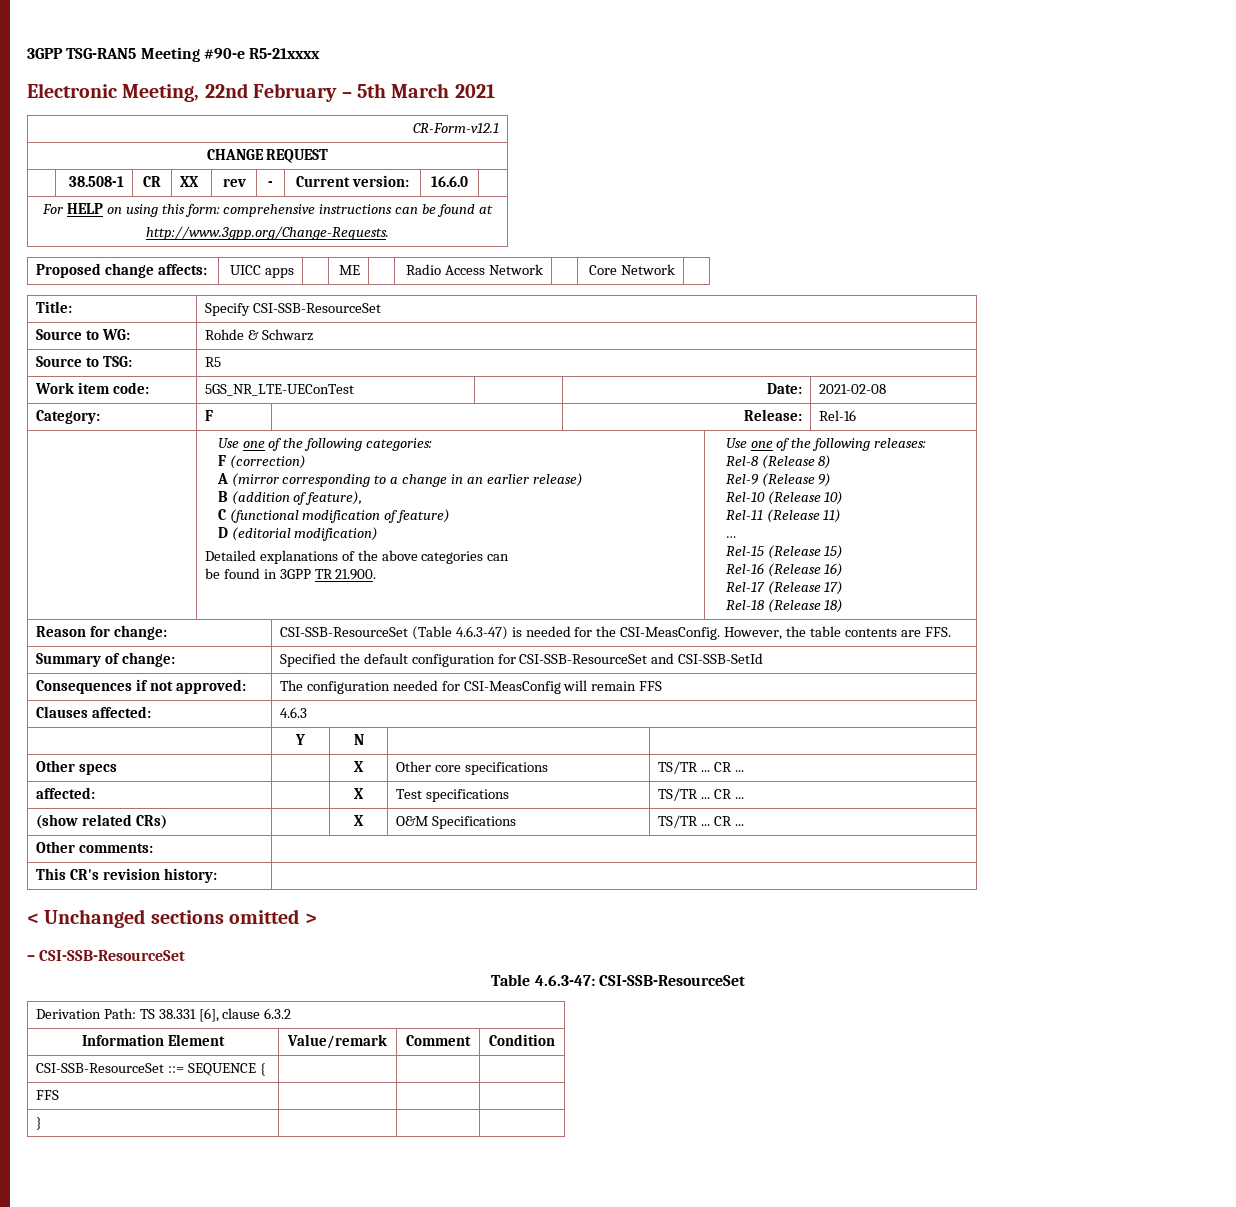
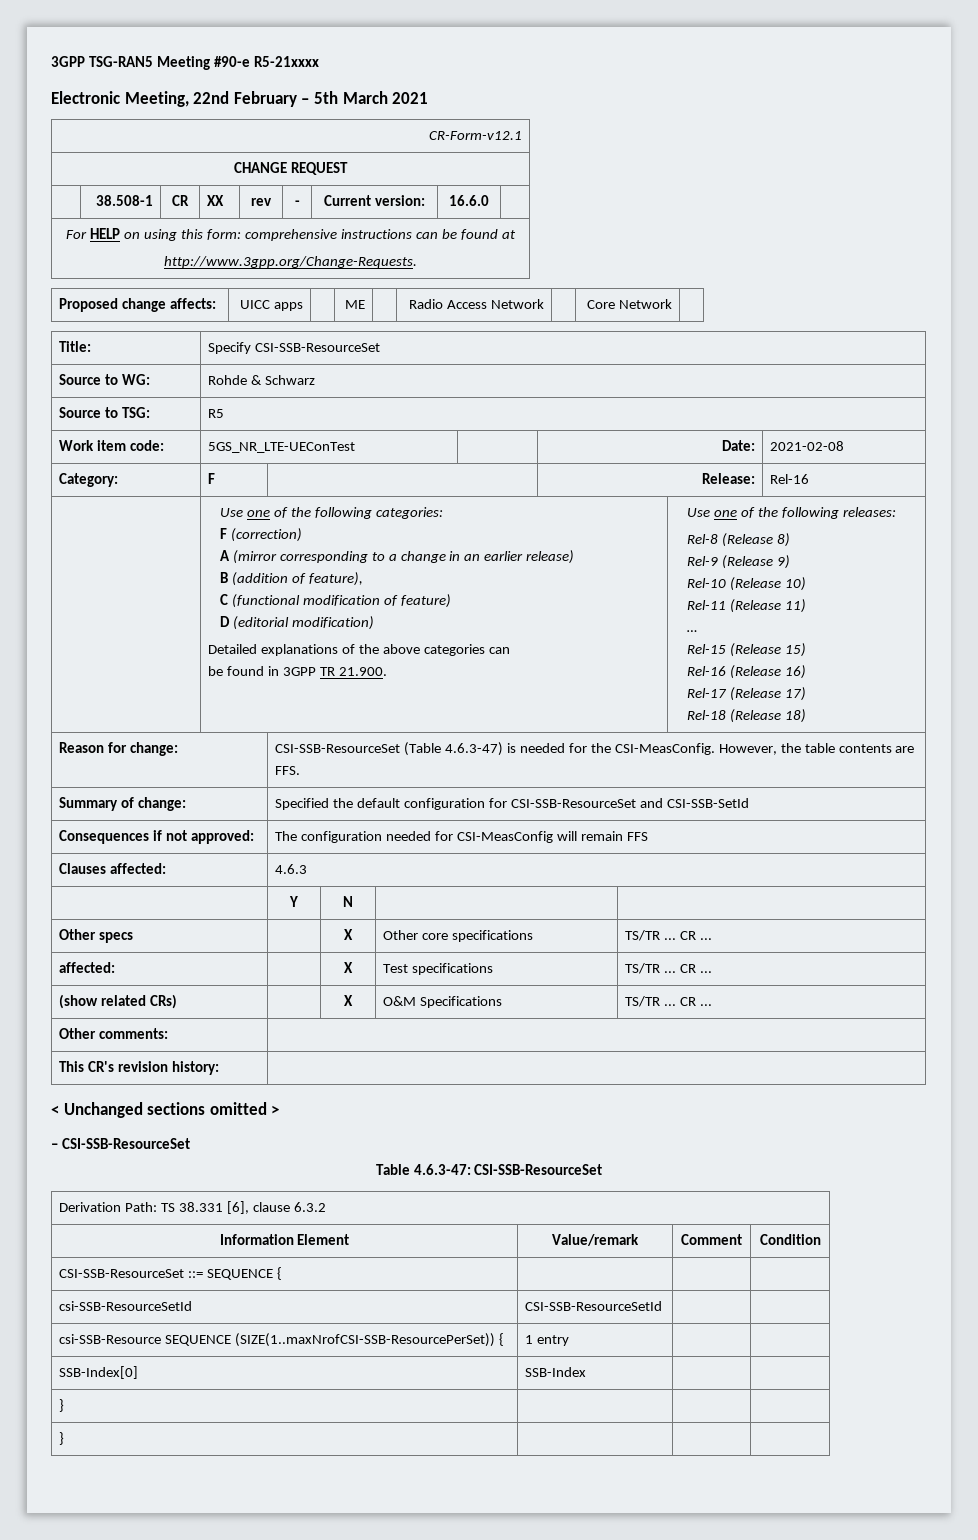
- FFS | | |
+ csi-SSB-ResourceSetId | CSI-SSB-ResourceSetId | |
+ csi-SSB-Resource SEQUENCE (SIZE(1..maxNrofCSI-SSB-ResourcePerSet)) { | 1 entry | |
+ SSB-Index[0] | SSB-Index | |
+ } | | |

